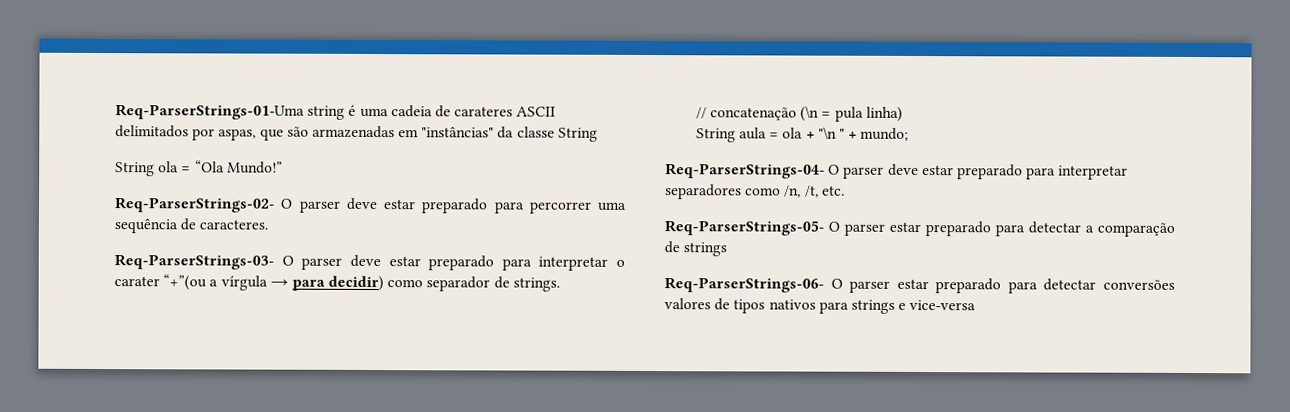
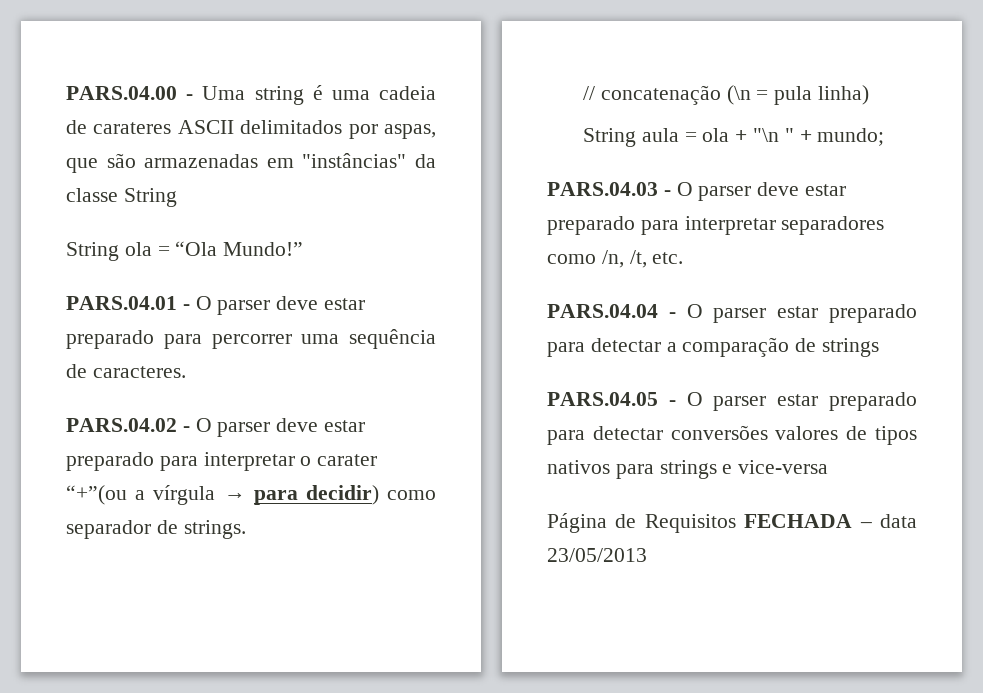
- Req-ParserStrings-01-Uma string é uma cadeia de carateres ASCII delimitados por aspas, que são armazenadas em "instâncias" da classe String
+ PARS.04.00 - Uma string é uma cadeia de carateres ASCII delimitados por aspas, que são armazenadas em "instâncias" da classe String
- Req-ParserStrings-02- O parser deve estar preparado para percorrer uma sequência de caracteres.
+ PARS.04.01 - O parser deve estar preparado para percorrer uma sequência de caracteres.
- Req-ParserStrings-03- O parser deve estar preparado para interpretar o carater “+”(ou a vírgula → para decidir) como separador de strings.
+ PARS.04.02 - O parser deve estar preparado para interpretar o carater “+”(ou a vírgula → para decidir) como separador de strings.
- Req-ParserStrings-04- O parser deve estar preparado para interpretar separadores como /n, /t, etc.
+ PARS.04.03 - O parser deve estar preparado para interpretar separadores como /n, /t, etc.
- Req-ParserStrings-05- O parser estar preparado para detectar a comparação de strings
+ PARS.04.04 - O parser estar preparado para detectar a comparação de strings
- Req-ParserStrings-06- O parser estar preparado para detectar conversões valores de tipos nativos para strings e vice-versa
+ PARS.04.05 - O parser estar preparado para detectar conversões valores de tipos nativos para strings e vice-versa
+ Página de Requisitos FECHADA – data 23/05/2013

